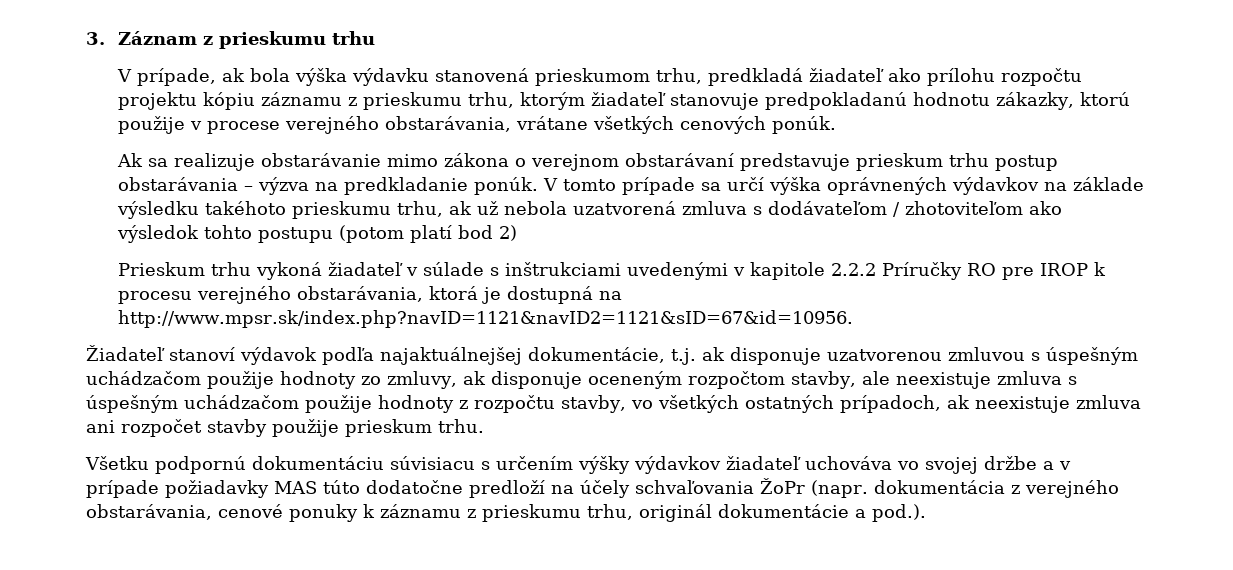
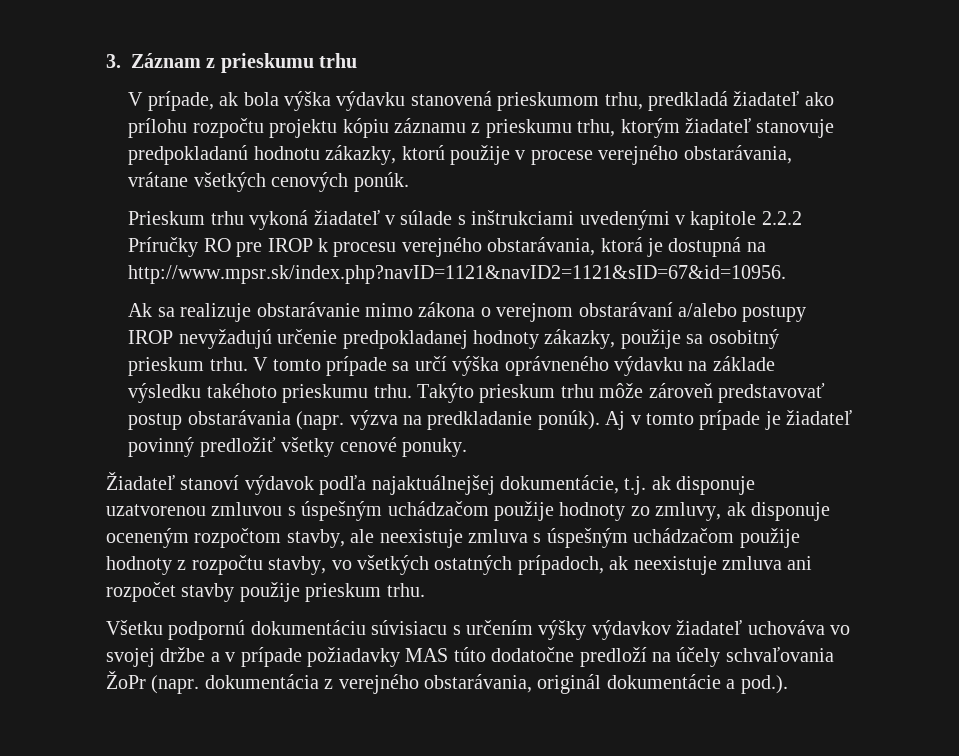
- Ak sa realizuje obstarávanie mimo zákona o verejnom obstarávaní predstavuje prieskum trhu postup obstarávania – výzva na predkladanie ponúk. V tomto prípade sa určí výška oprávnených výdavkov na základe výsledku takéhoto prieskumu trhu, ak už nebola uzatvorená zmluva s dodávateľom / zhotoviteľom ako výsledok tohto postupu (potom platí bod 2)
+ Ak sa realizuje obstarávanie mimo zákona o verejnom obstarávaní a/alebo postupy IROP nevyžadujú určenie predpokladanej hodnoty zákazky, použije sa osobitný prieskum trhu. V tomto prípade sa určí výška oprávneného výdavku na základe výsledku takéhoto prieskumu trhu. Takýto prieskum trhu môže zároveň predstavovať postup obstarávania (napr. výzva na predkladanie ponúk). Aj v tomto prípade je žiadateľ povinný predložiť všetky cenové ponuky.
- Všetku podpornú dokumentáciu súvisiacu s určením výšky výdavkov žiadateľ uchováva vo svojej držbe a v prípade požiadavky MAS túto dodatočne predloží na účely schvaľovania ŽoPr (napr. dokumentácia z verejného obstarávania, cenové ponuky k záznamu z prieskumu trhu, originál dokumentácie a pod.).
+ Všetku podpornú dokumentáciu súvisiacu s určením výšky výdavkov žiadateľ uchováva vo svojej držbe a v prípade požiadavky MAS túto dodatočne predloží na účely schvaľovania ŽoPr (napr. dokumentácia z verejného obstarávania, originál dokumentácie a pod.).

